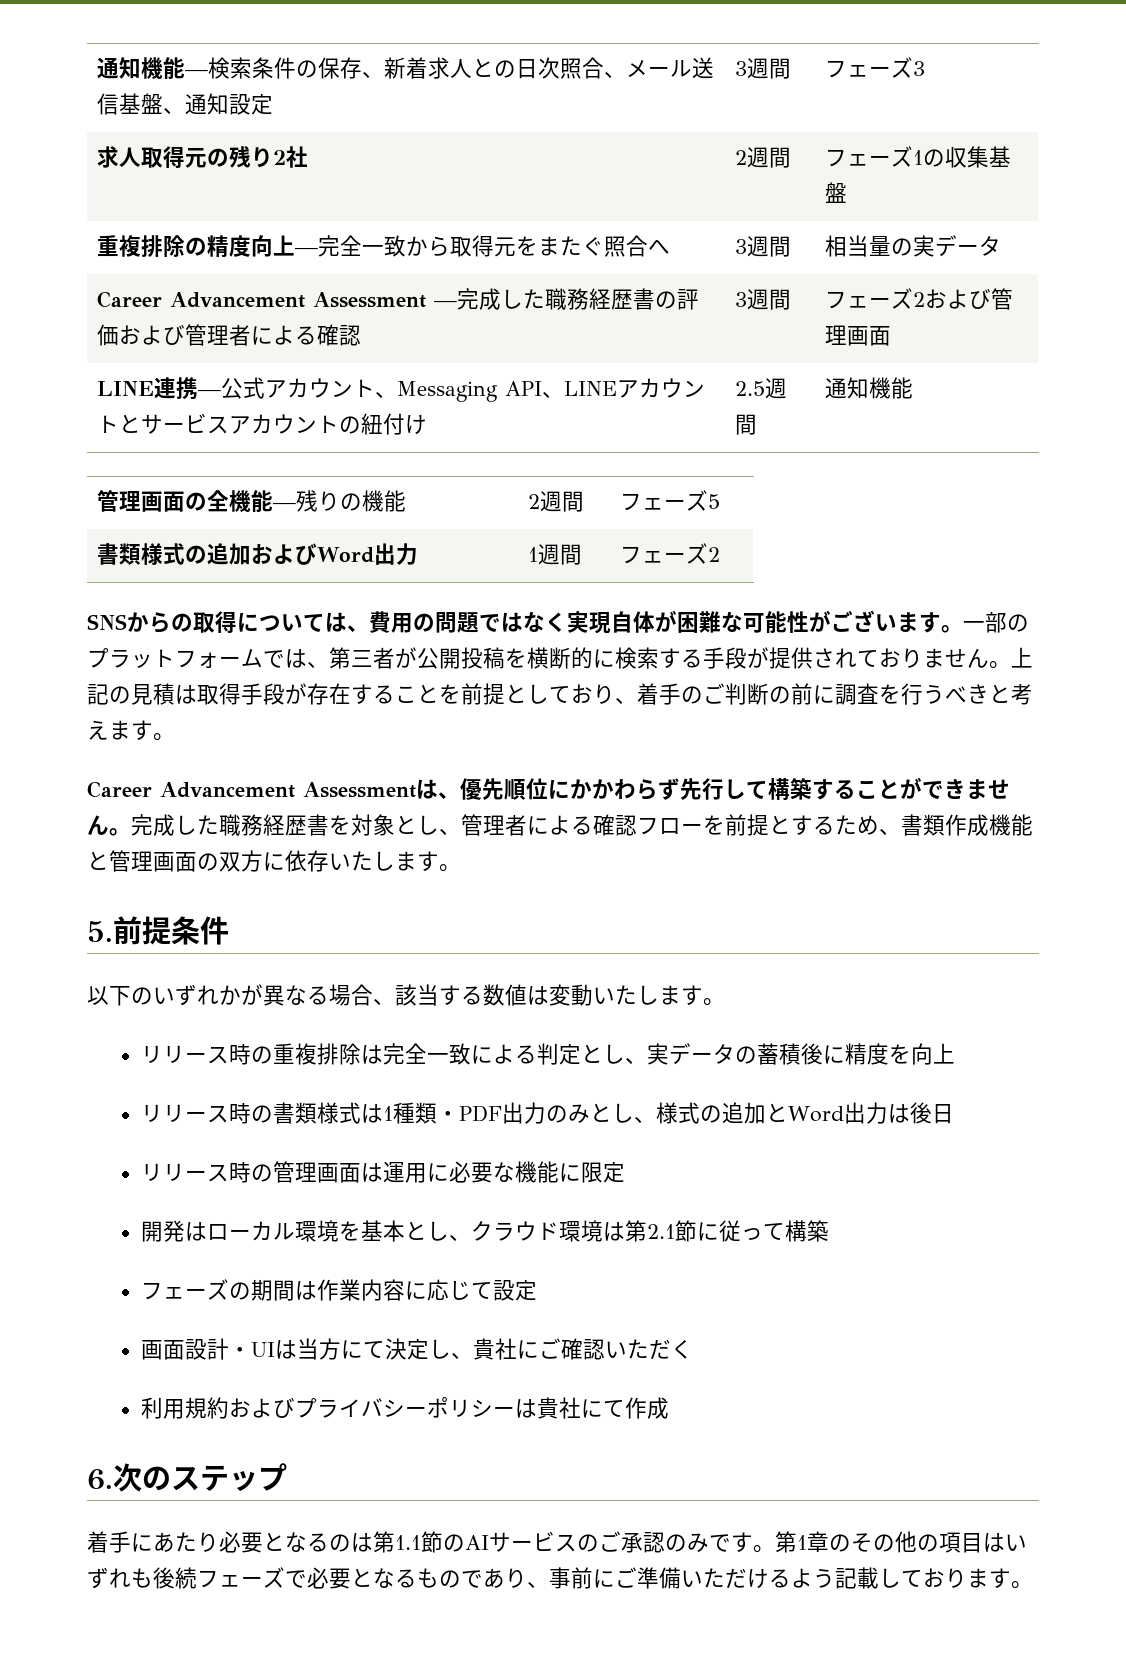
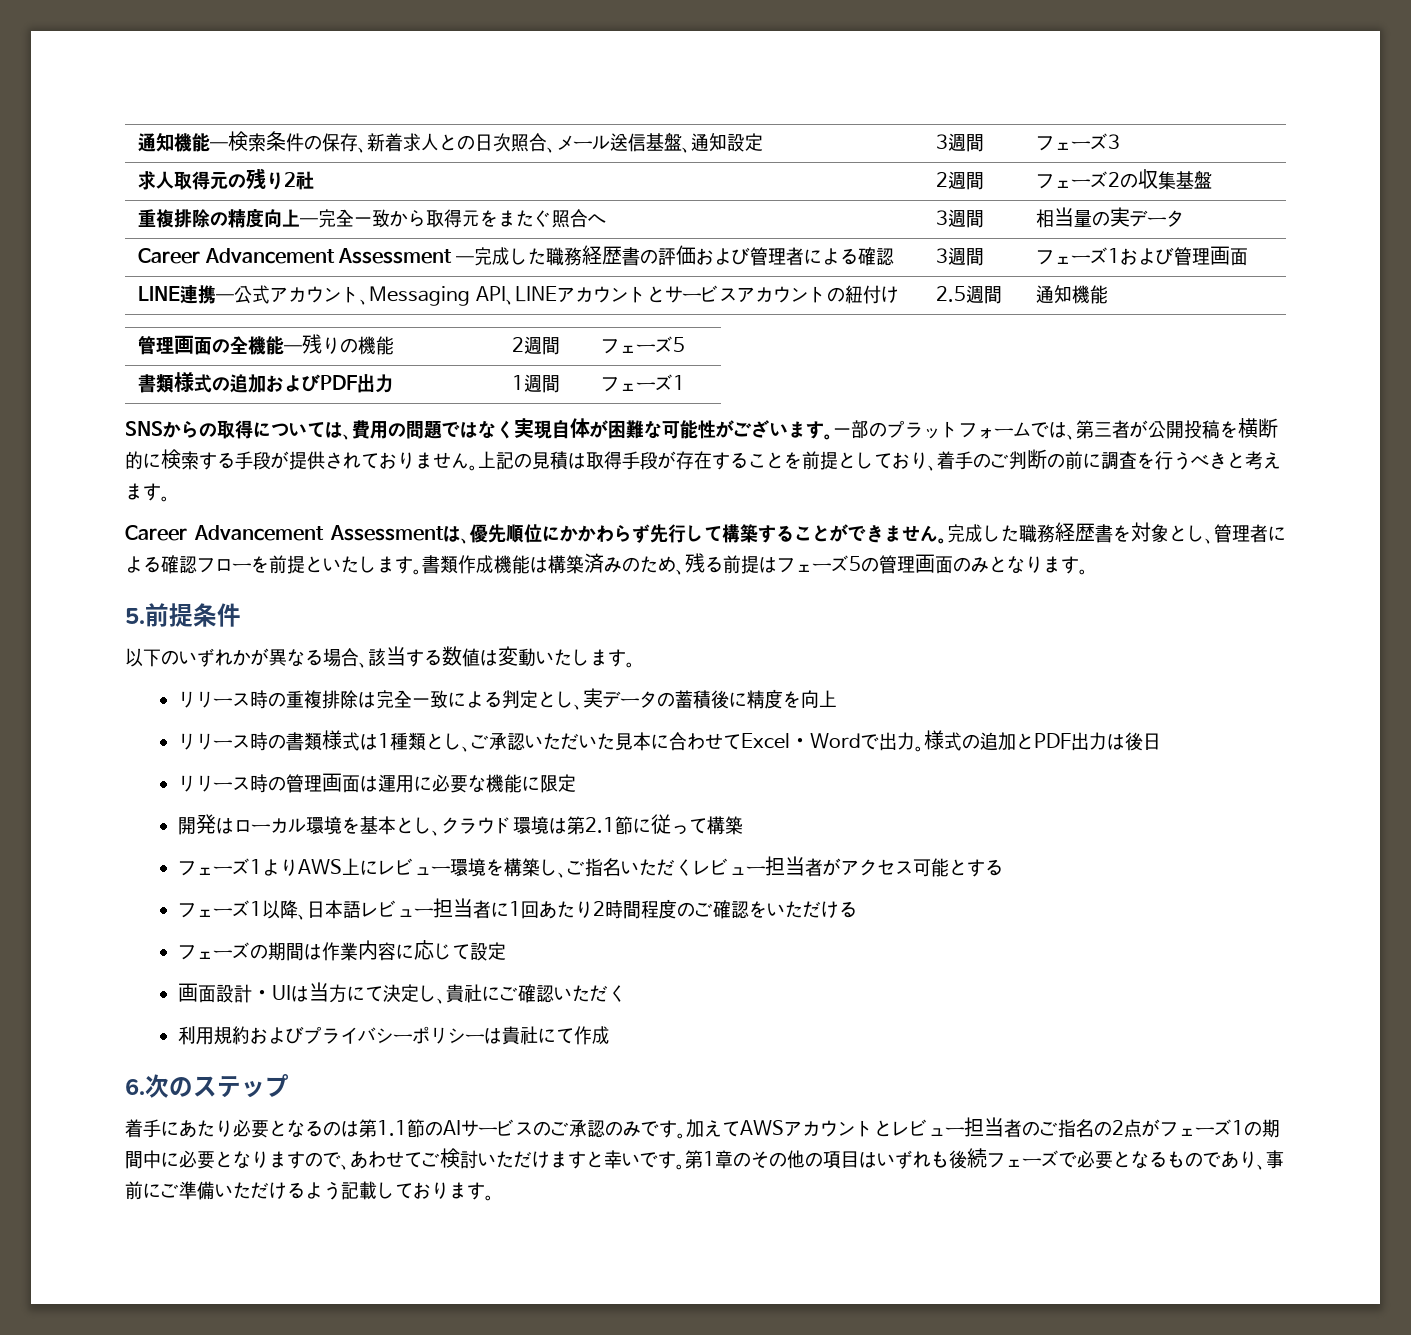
- 求人取得元の残り2社 | 2週間 | フェーズ1の収集基盤
+ 求人取得元の残り2社 | 2週間 | フェーズ2の収集基盤
- Career Advancement Assessment —完成した職務経歴書の評価および管理者による確認 | 3週間 | フェーズ2および管理画面
+ Career Advancement Assessment —完成した職務経歴書の評価および管理者による確認 | 3週間 | フェーズ1および管理画面
- 書類様式の追加およびWord出力 | 1週間 | フェーズ2
+ 書類様式の追加およびPDF出力 | 1週間 | フェーズ1
- 完成した職務経歴書を対象とし、管理者による確認フローを前提とするため、書類作成機能と管理画面の双方に依存いたします。
+ 完成した職務経歴書を対象とし、管理者による確認フローを前提といたします。書類作成機能は構築済みのため、残る前提はフェーズ5の管理画面のみとなります。
- リリース時の書類様式は1種類・PDF出力のみとし、様式の追加とWord出力は後日
+ リリース時の書類様式は1種類とし、ご承認いただいた見本に合わせてExcel・Wordで出力。様式の追加とPDF出力は後日
+ フェーズ1よりAWS上にレビュー環境を構築し、ご指名いただくレビュー担当者がアクセス可能とする
+ フェーズ1以降、日本語レビュー担当者に1回あたり2時間程度のご確認をいただける
+ 加えてAWSアカウントとレビュー担当者のご指名の2点がフェーズ1の期間中に必要となりますので、あわせてご検討いただけますと幸いです。

